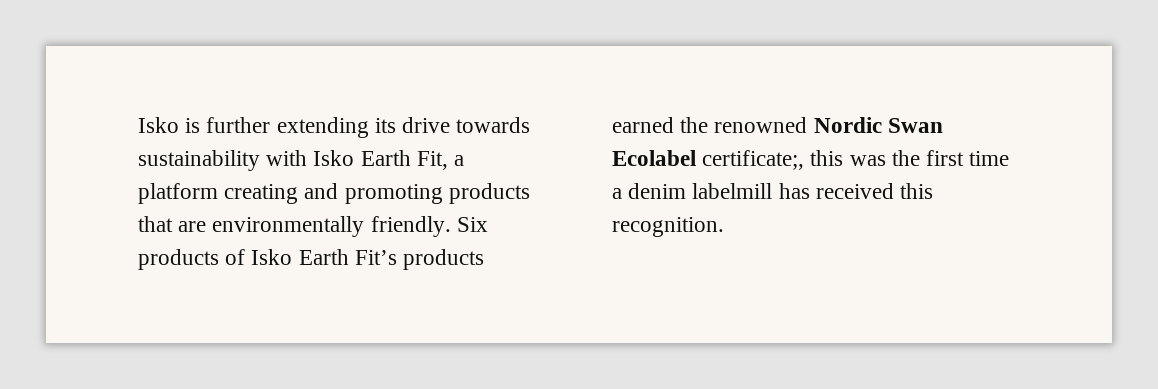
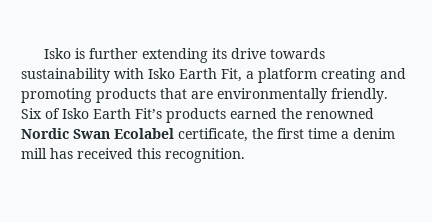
- Six products of Isko Earth Fit’s products earned the renowned Nordic Swan Ecolabel certificate;, this was the first time a denim labelmill has received this recognition.
+ Six of Isko Earth Fit’s products earned the renowned Nordic Swan Ecolabel certificate, the first time a denim mill has received this recognition.

